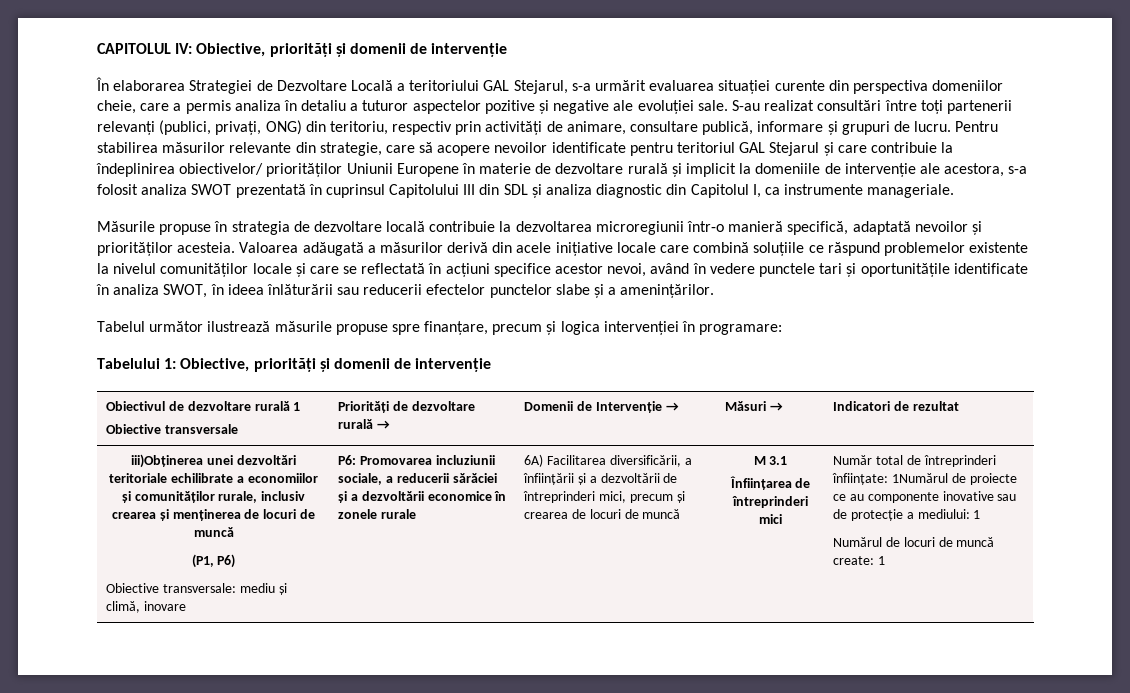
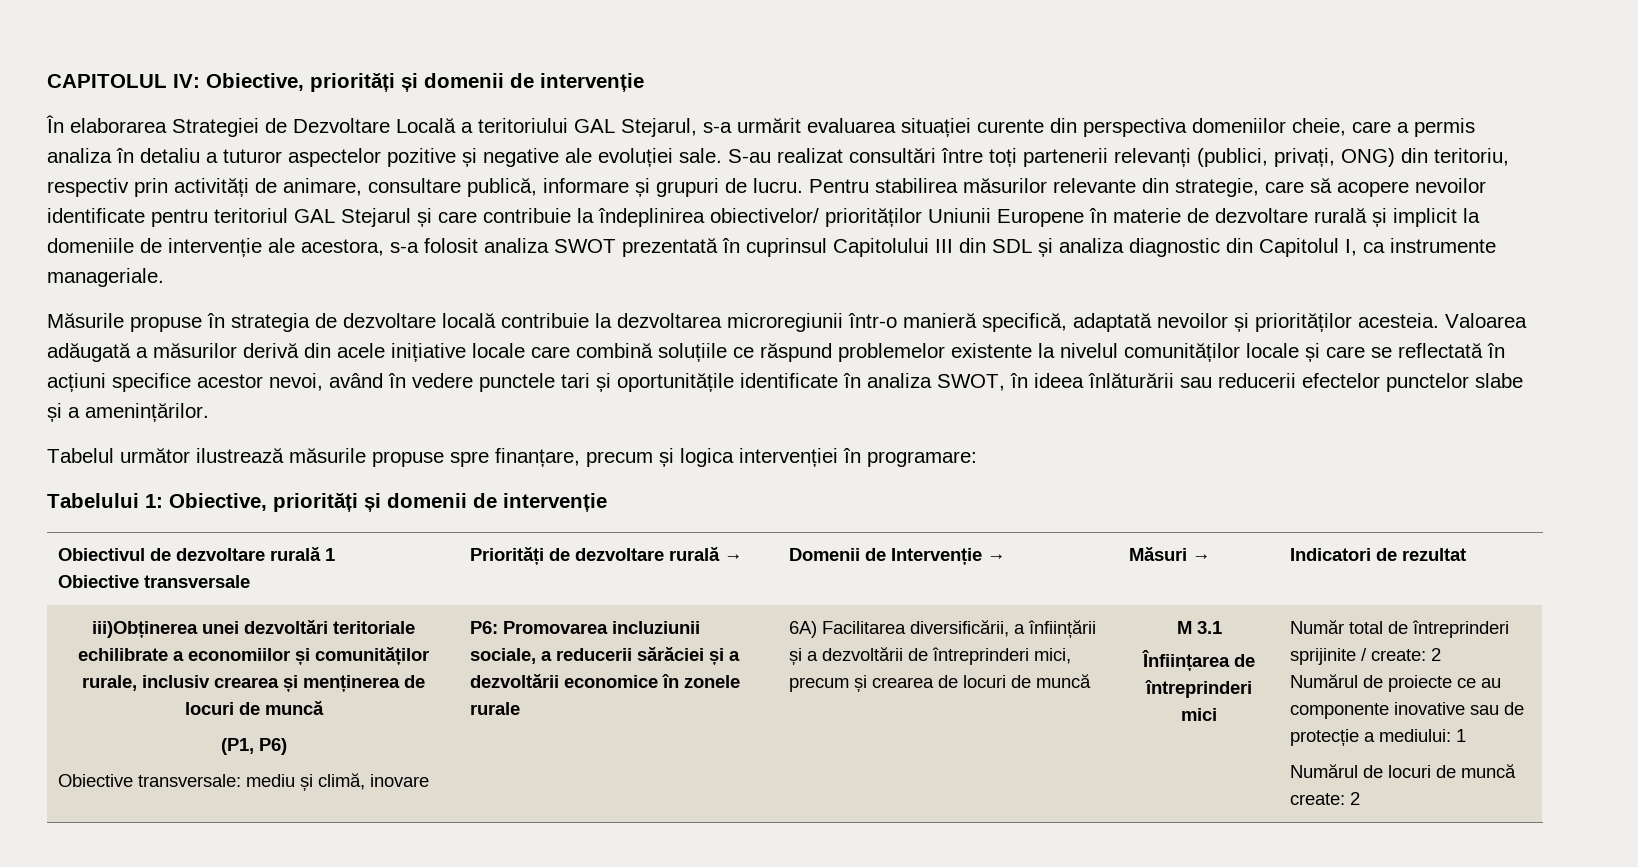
- Număr total de întreprinderi înființate: 1Numărul de proiecte ce au componente inovative sau de protecție a mediului: 1
+ Număr total de întreprinderi sprijinite / create: 2
+ Numărul de proiecte ce au componente inovative sau de protecție a mediului: 1
- Numărul de locuri de muncă create: 1
+ Numărul de locuri de muncă create: 2

